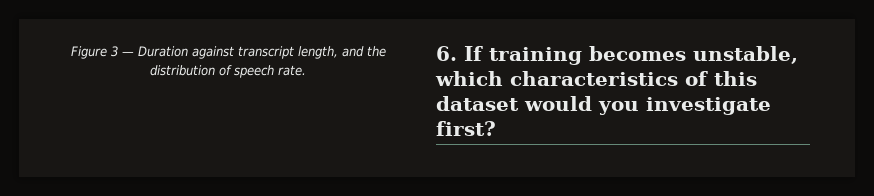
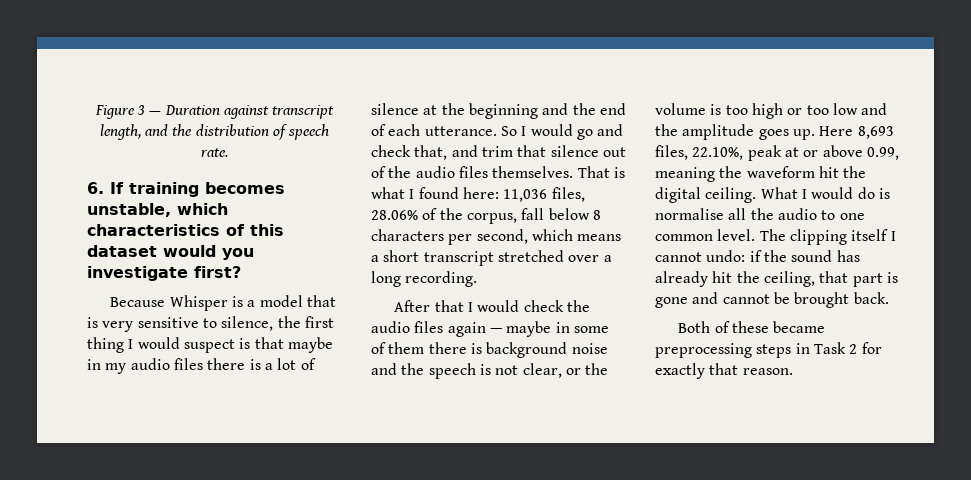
+ Because Whisper is a model that is very sensitive to silence, the first thing I would suspect is that maybe in my audio files there is a lot of silence at the beginning and the end of each utterance. So I would go and check that, and trim that silence out of the audio files themselves. That is what I found here: 11,036 files, 28.06% of the corpus, fall below 8 characters per second, which means a short transcript stretched over a long recording.
+ After that I would check the audio files again — maybe in some of them there is background noise and the speech is not clear, or the volume is too high or too low and the amplitude goes up. Here 8,693 files, 22.10%, peak at or above 0.99, meaning the waveform hit the digital ceiling. What I would do is normalise all the audio to one common level. The clipping itself I cannot undo: if the sound has already hit the ceiling, that part is gone and cannot be brought back.
+ Both of these became preprocessing steps in Task 2 for exactly that reason.

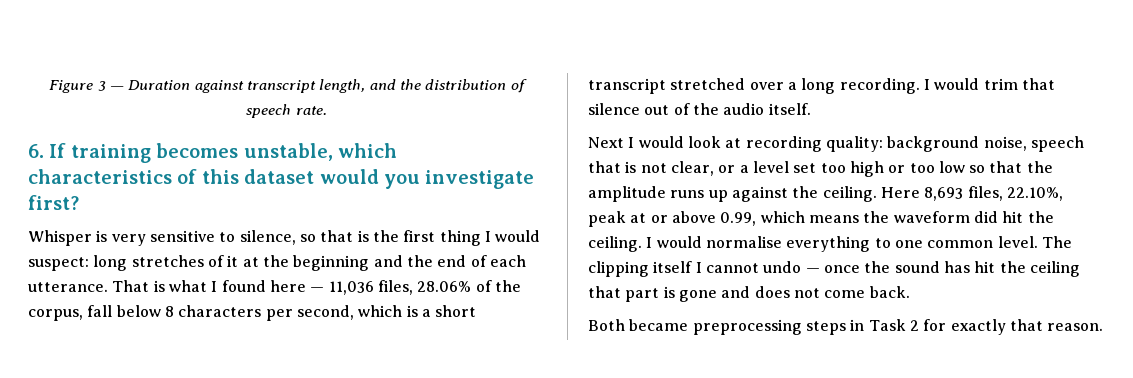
- Because Whisper is a model that is very sensitive to silence, the first thing I would suspect is that maybe in my audio files there is a lot of silence at the beginning and the end of each utterance.
+ Whisper is very sensitive to silence, so that is the first thing I would suspect: long stretches of it at the beginning and the end of each utterance.
- So I would go and check that, and trim that silence out of the audio files themselves.
- That is what I found here: 11,036 files, 28.06% of the corpus, fall below 8 characters per second, which means a short transcript stretched over a long recording.
- After that I would check the audio files again — maybe in some of them there is background noise and the speech is not clear, or the volume is too high or too low and the amplitude goes up.
+ That is what I found here — 11,036 files, 28.06% of the corpus, fall below 8 characters per second, which is a short transcript stretched over a long recording. I would trim that silence out of the audio itself.
+ Next I would look at recording quality: background noise, speech that is not clear, or a level set too high or too low so that the amplitude runs up against the ceiling.
- Here 8,693 files, 22.10%, peak at or above 0.99, meaning the waveform hit the digital ceiling. What I would do is normalise all the audio to one common level.
+ Here 8,693 files, 22.10%, peak at or above 0.99, which means the waveform did hit the ceiling. I would normalise everything to one common level.
- The clipping itself I cannot undo: if the sound has already hit the ceiling, that part is gone and cannot be brought back.
+ The clipping itself I cannot undo — once the sound has hit the ceiling that part is gone and does not come back.
- Both of these became preprocessing steps in Task 2 for exactly that reason.
+ Both became preprocessing steps in Task 2 for exactly that reason.

